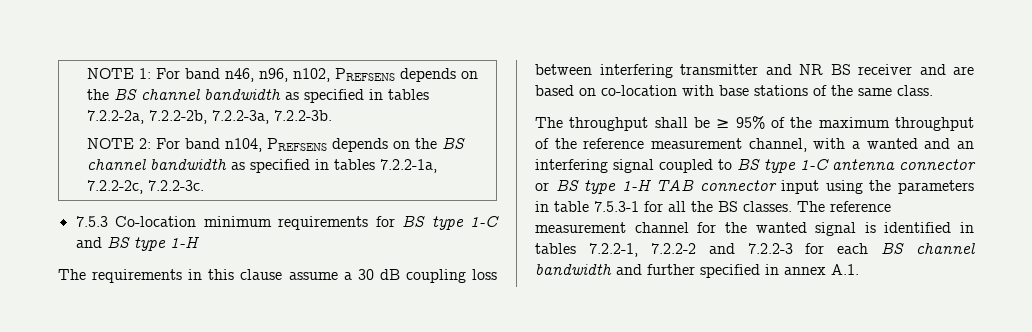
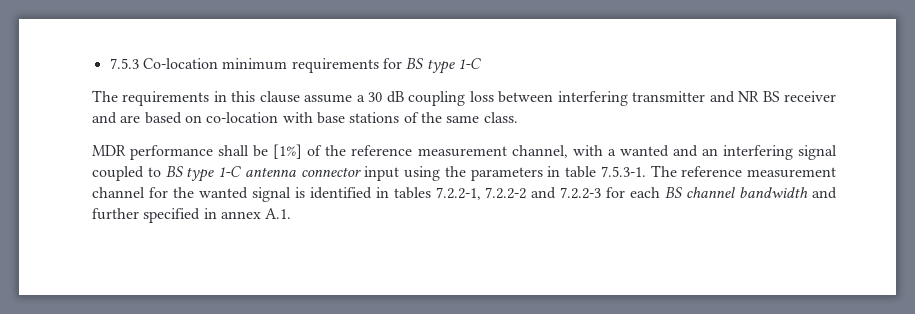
- NOTE 1: For band n46, n96, n102, PREFSENS depends on the BS channel bandwidth as specified in tables 7.2.2-2a, 7.2.2-2b, 7.2.2-3a, 7.2.2-3b.
- NOTE 2: For band n104, PREFSENS depends on the BS channel bandwidth as specified in tables 7.2.2-1a, 7.2.2-2c, 7.2.2-3c.
- 7.5.3 Co-location minimum requirements for BS type 1-C and BS type 1-H
+ 7.5.3 Co-location minimum requirements for BS type 1-C
- The throughput shall be ≥ 95% of the maximum throughput of the reference measurement channel, with a wanted and an interfering signal coupled to BS type 1-C antenna connector or BS type 1-H TAB connector input using the parameters in table 7.5.3-1 for all the BS classes. The reference measurement channel for the wanted signal is identified in tables 7.2.2-1, 7.2.2-2 and 7.2.2-3 for each BS channel bandwidth and further specified in annex A.1.
+ MDR performance shall be [1%] of the reference measurement channel, with a wanted and an interfering signal coupled to BS type 1-C antenna connector input using the parameters in table 7.5.3-1. The reference measurement channel for the wanted signal is identified in tables 7.2.2-1, 7.2.2-2 and 7.2.2-3 for each BS channel bandwidth and further specified in annex A.1.

